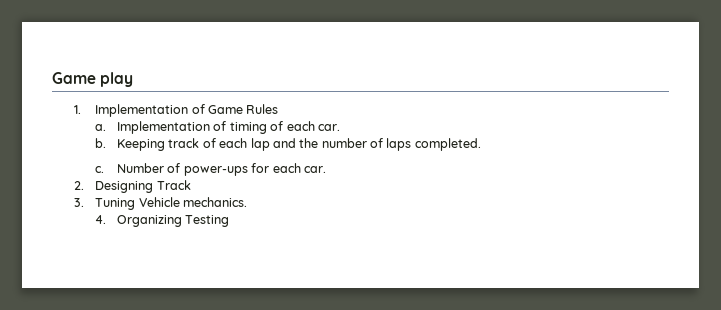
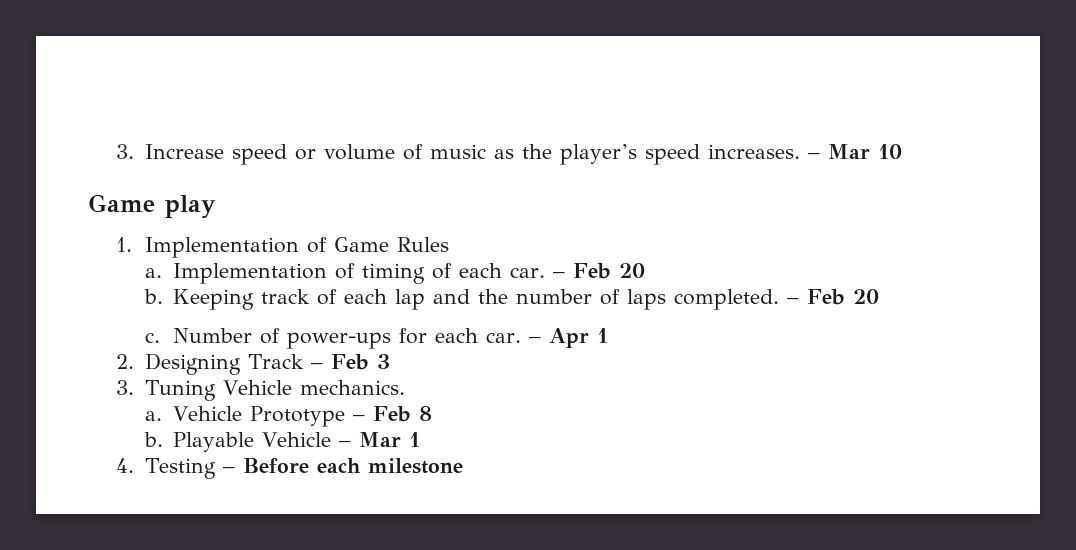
+ 3. Increase speed or volume of music as the player’s speed increases. – Mar 10
- Implementation of timing of each car.
+ Implementation of timing of each car. – Feb 20
- Keeping track of each lap and the number of laps completed.
+ Keeping track of each lap and the number of laps completed. – Feb 20
+ – Apr 1
- 2. Designing Track
+ 2. Designing Track – Feb 3
- 4. Organizing Testing
+ a. Vehicle Prototype – Feb 8
+ b. Playable Vehicle – Mar 1
+ 4. Testing – Before each milestone

